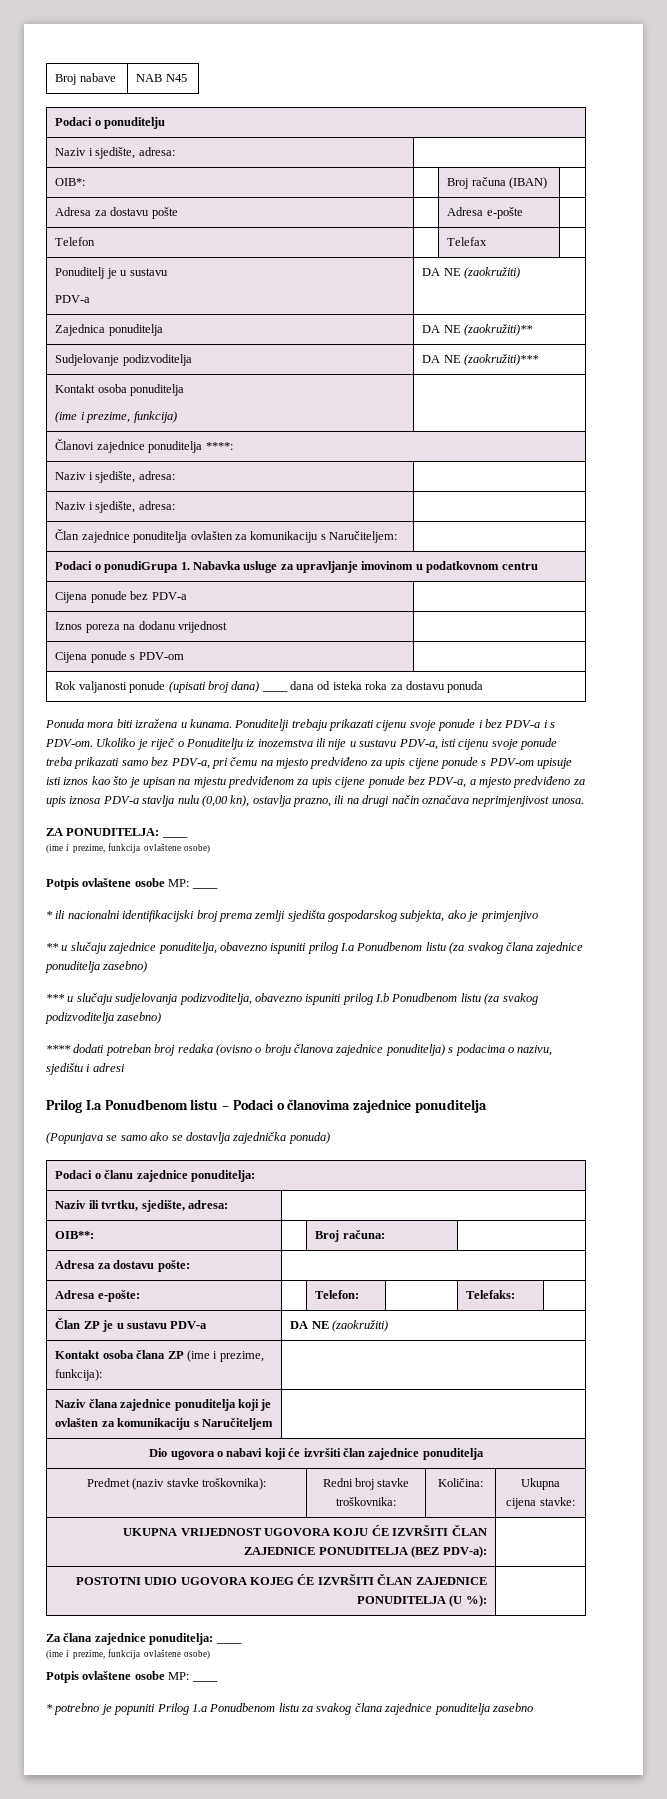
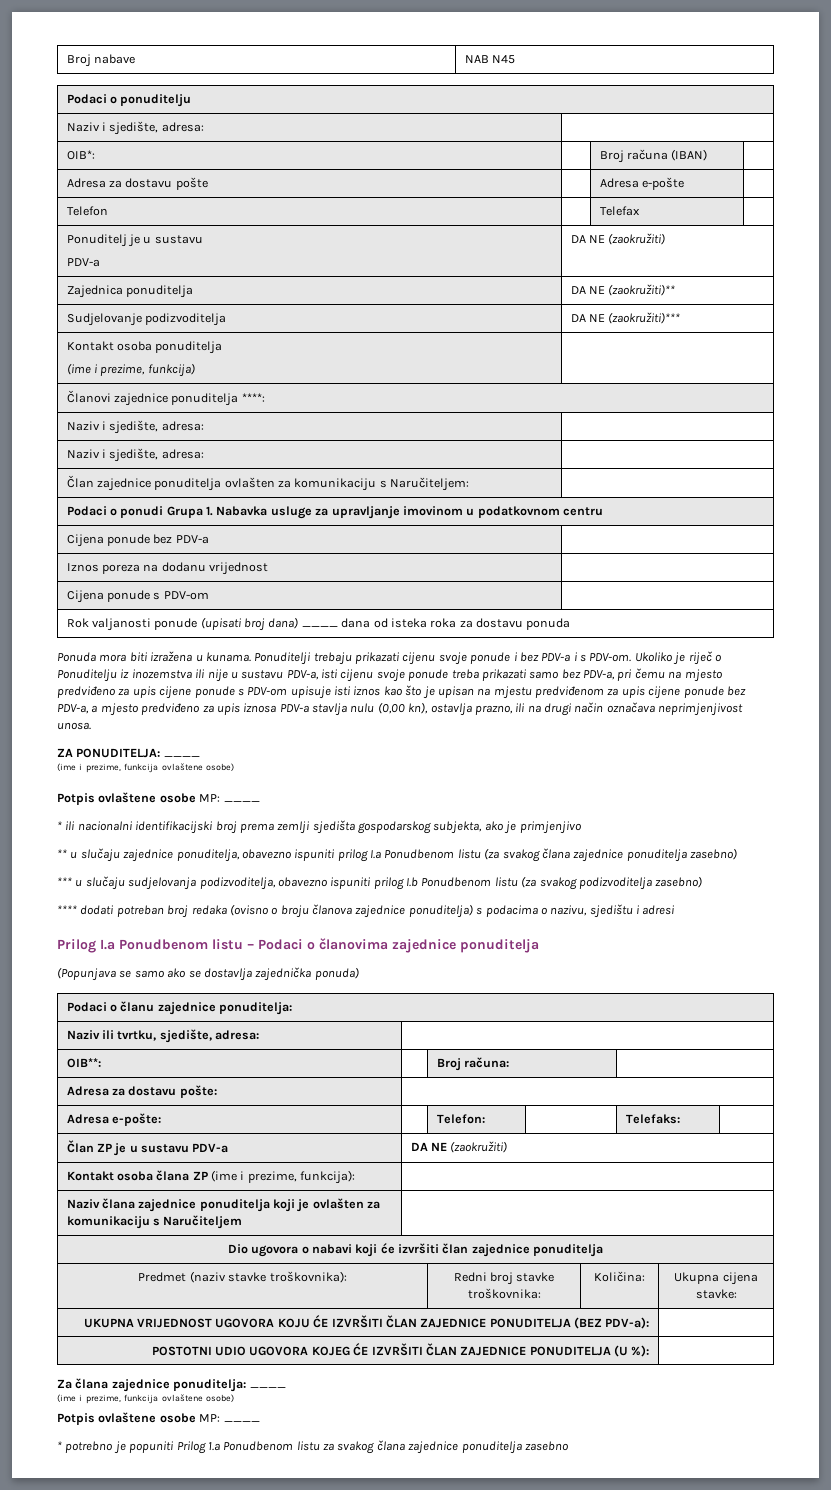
- Podaci o ponudiGrupa 1. Nabavka usluge za upravljanje imovinom u podatkovnom centru
+ Podaci o ponudi Grupa 1. Nabavka usluge za upravljanje imovinom u podatkovnom centru

